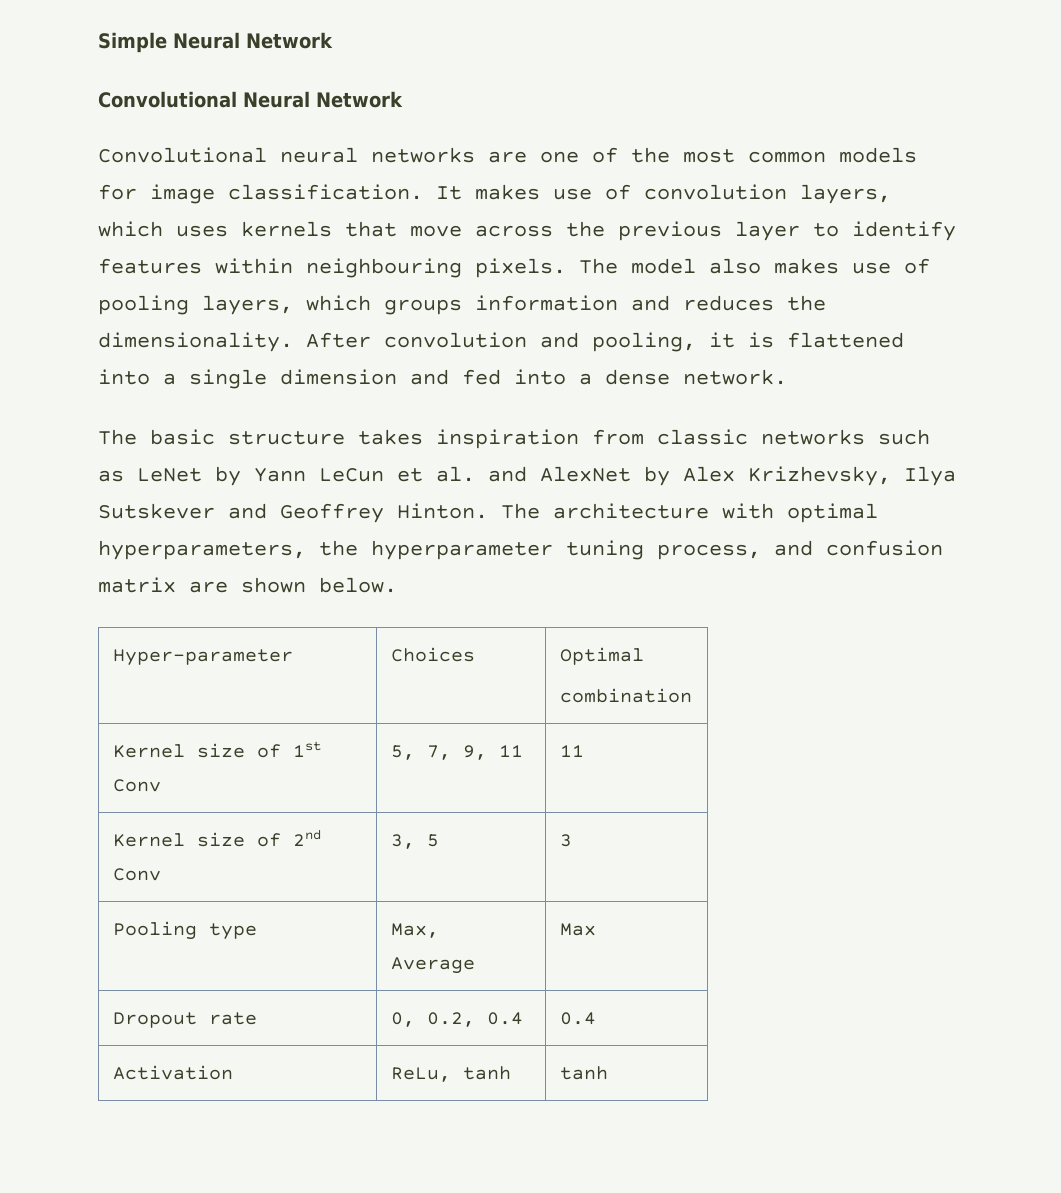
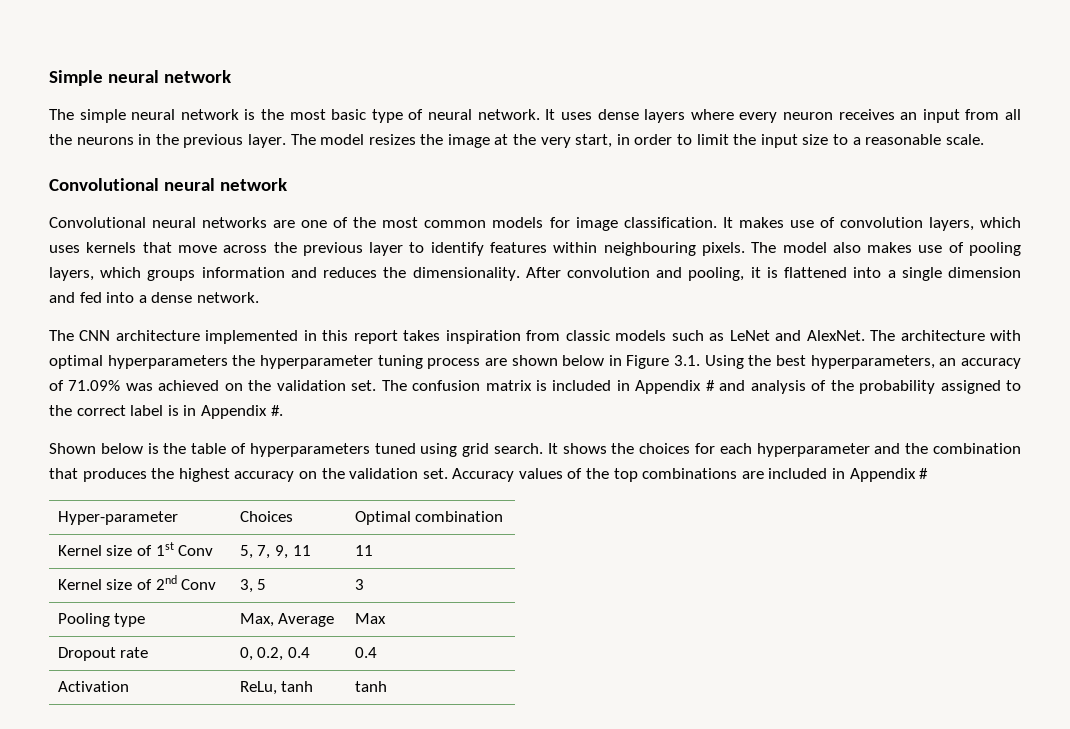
- Simple Neural Network
- Convolutional Neural Network
+ Simple neural network
+ The simple neural network is the most basic type of neural network. It uses dense layers where every neuron receives an input from all the neurons in the previous layer. The model resizes the image at the very start, in order to limit the input size to a reasonable scale.
+ Convolutional neural network
- The basic structure takes inspiration from classic networks such as LeNet by Yann LeCun et al. and AlexNet by Alex Krizhevsky, Ilya Sutskever and Geoffrey Hinton.
+ The CNN architecture implemented in this report takes inspiration from classic models such as LeNet and AlexNet.
- The architecture with optimal hyperparameters, the hyperparameter tuning process, and confusion matrix are shown below.
+ The architecture with optimal hyperparameters the hyperparameter tuning process are shown below in Figure 3.1. Using the best hyperparameters, an accuracy of 71.09% was achieved on the validation set. The confusion matrix is included in Appendix # and analysis of the probability assigned to the correct label is in Appendix #.
+ Shown below is the table of hyperparameters tuned using grid search. It shows the choices for each hyperparameter and the combination that produces the highest accuracy on the validation set. Accuracy values of the top combinations are included in Appendix #
- Hyper-parameter | Choices | Optimal
- combination
+ Hyper-parameter | Choices | Optimal combination

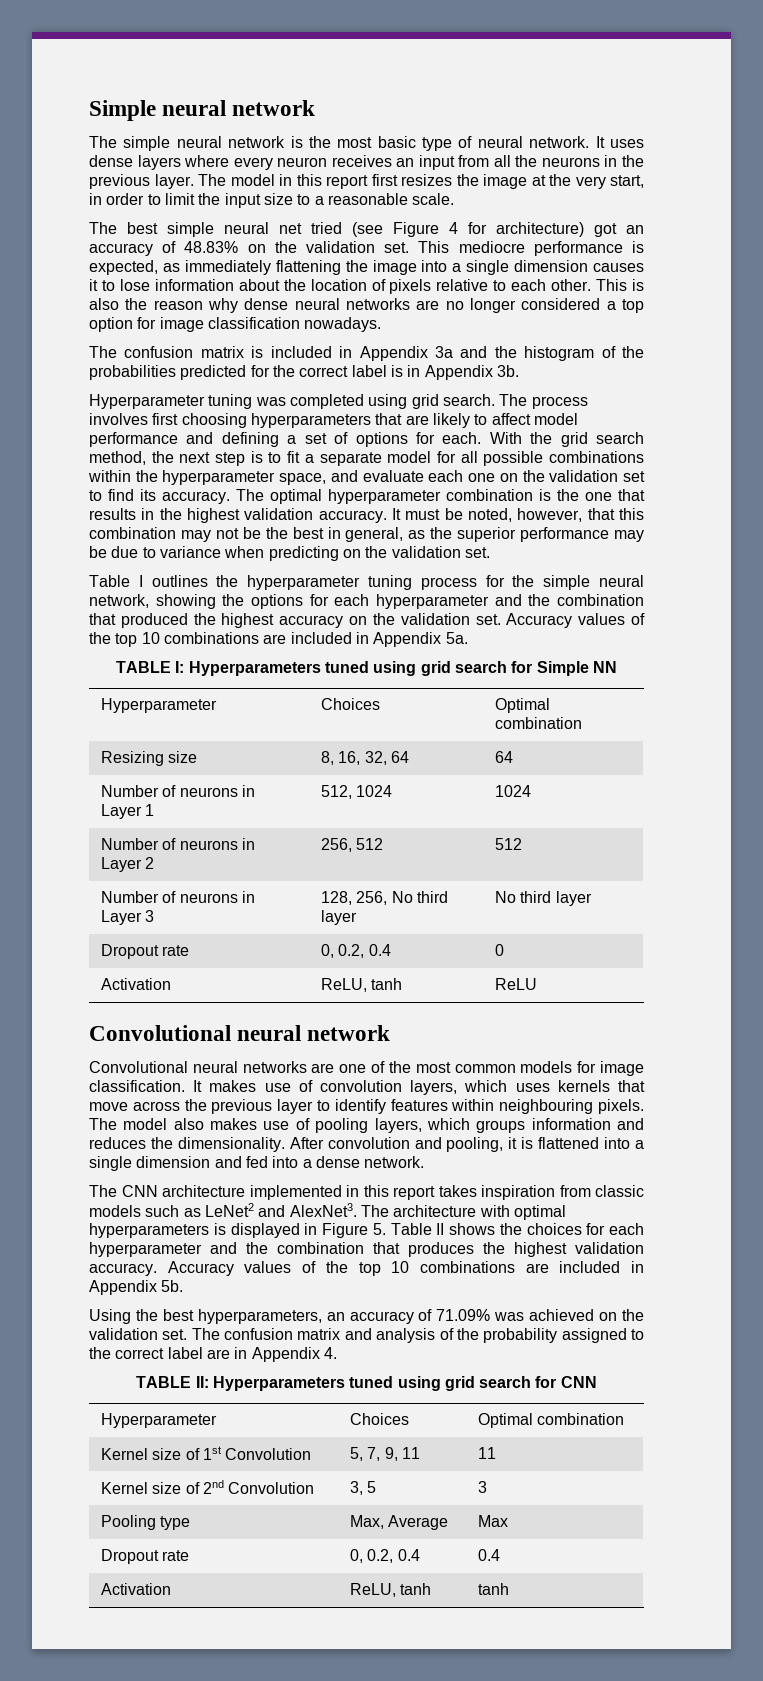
- The model resizes the image at the very start, in order to limit the input size to a reasonable scale.
+ The model in this report first resizes the image at the very start, in order to limit the input size to a reasonable scale.
+ The best simple neural net tried (see Figure 4 for architecture) got an accuracy of 48.83% on the validation set. This mediocre performance is expected, as immediately flattening the image into a single dimension causes it to lose information about the location of pixels relative to each other. This is also the reason why dense neural networks are no longer considered a top option for image classification nowadays.
+ The confusion matrix is included in Appendix 3a and the histogram of the probabilities predicted for the correct label is in Appendix 3b.
+ Hyperparameter tuning was completed using grid search. The process involves first choosing hyperparameters that are likely to affect model performance and defining a set of options for each. With the grid search method, the next step is to fit a separate model for all possible combinations within the hyperparameter space, and evaluate each one on the validation set to find its accuracy. The optimal hyperparameter combination is the one that results in the highest validation accuracy. It must be noted, however, that this combination may not be the best in general, as the superior performance may be due to variance when predicting on the validation set.
+ Table I outlines the hyperparameter tuning process for the simple neural network, showing the options for each hyperparameter and the combination that produced the highest accuracy on the validation set. Accuracy values of the top 10 combinations are included in Appendix 5a.
+ TABLE I: Hyperparameters tuned using grid search for Simple NN
+ Hyperparameter | Choices | Optimal combination
+ Resizing size | 8, 16, 32, 64 | 64
+ Number of neurons in Layer 1 | 512, 1024 | 1024
+ Number of neurons in Layer 2 | 256, 512 | 512
+ Number of neurons in Layer 3 | 128, 256, No third layer | No third layer
+ Dropout rate | 0, 0.2, 0.4 | 0
+ Activation | ReLU, tanh | ReLU
- The CNN architecture implemented in this report takes inspiration from classic models such as LeNet and AlexNet.
+ The CNN architecture implemented in this report takes inspiration from classic models such as LeNet2 and AlexNet3.
- The architecture with optimal hyperparameters the hyperparameter tuning process are shown below in Figure 3.1. Using the best hyperparameters, an accuracy of 71.09% was achieved on the validation set.
+ The architecture with optimal hyperparameters is displayed in Figure 5. Table II shows the choices for each hyperparameter and the combination that produces the highest validation accuracy. Accuracy values of the top 10 combinations are included in Appendix 5b.
+ Using the best hyperparameters, an accuracy of 71.09% was achieved on the validation set.
- The confusion matrix is included in Appendix # and analysis of the probability assigned to the correct label is in Appendix #.
- Shown below is the table of hyperparameters tuned using grid search. It shows the choices for each hyperparameter and the combination that produces the highest accuracy on the validation set. Accuracy values of the top combinations are included in Appendix #
- Hyper-parameter | Choices | Optimal combination
+ The confusion matrix and analysis of the probability assigned to the correct label are in Appendix 4.
+ TABLE II: Hyperparameters tuned using grid search for CNN
+ Hyperparameter | Choices | Optimal combination
- Kernel size of 1st Conv | 5, 7, 9, 11 | 11
+ Kernel size of 1st Convolution | 5, 7, 9, 11 | 11
- Kernel size of 2nd Conv | 3, 5 | 3
+ Kernel size of 2nd Convolution | 3, 5 | 3
- Activation | ReLu, tanh | tanh
+ Activation | ReLU, tanh | tanh

